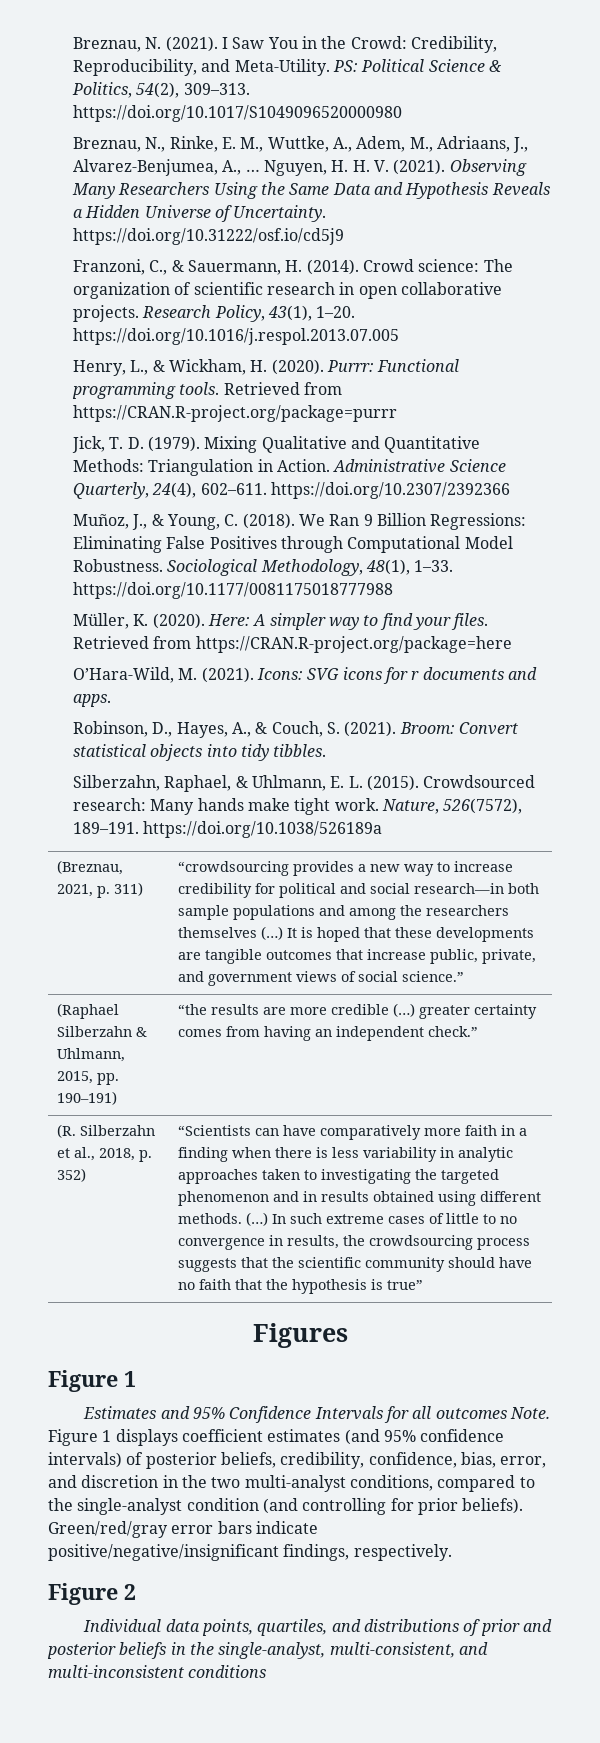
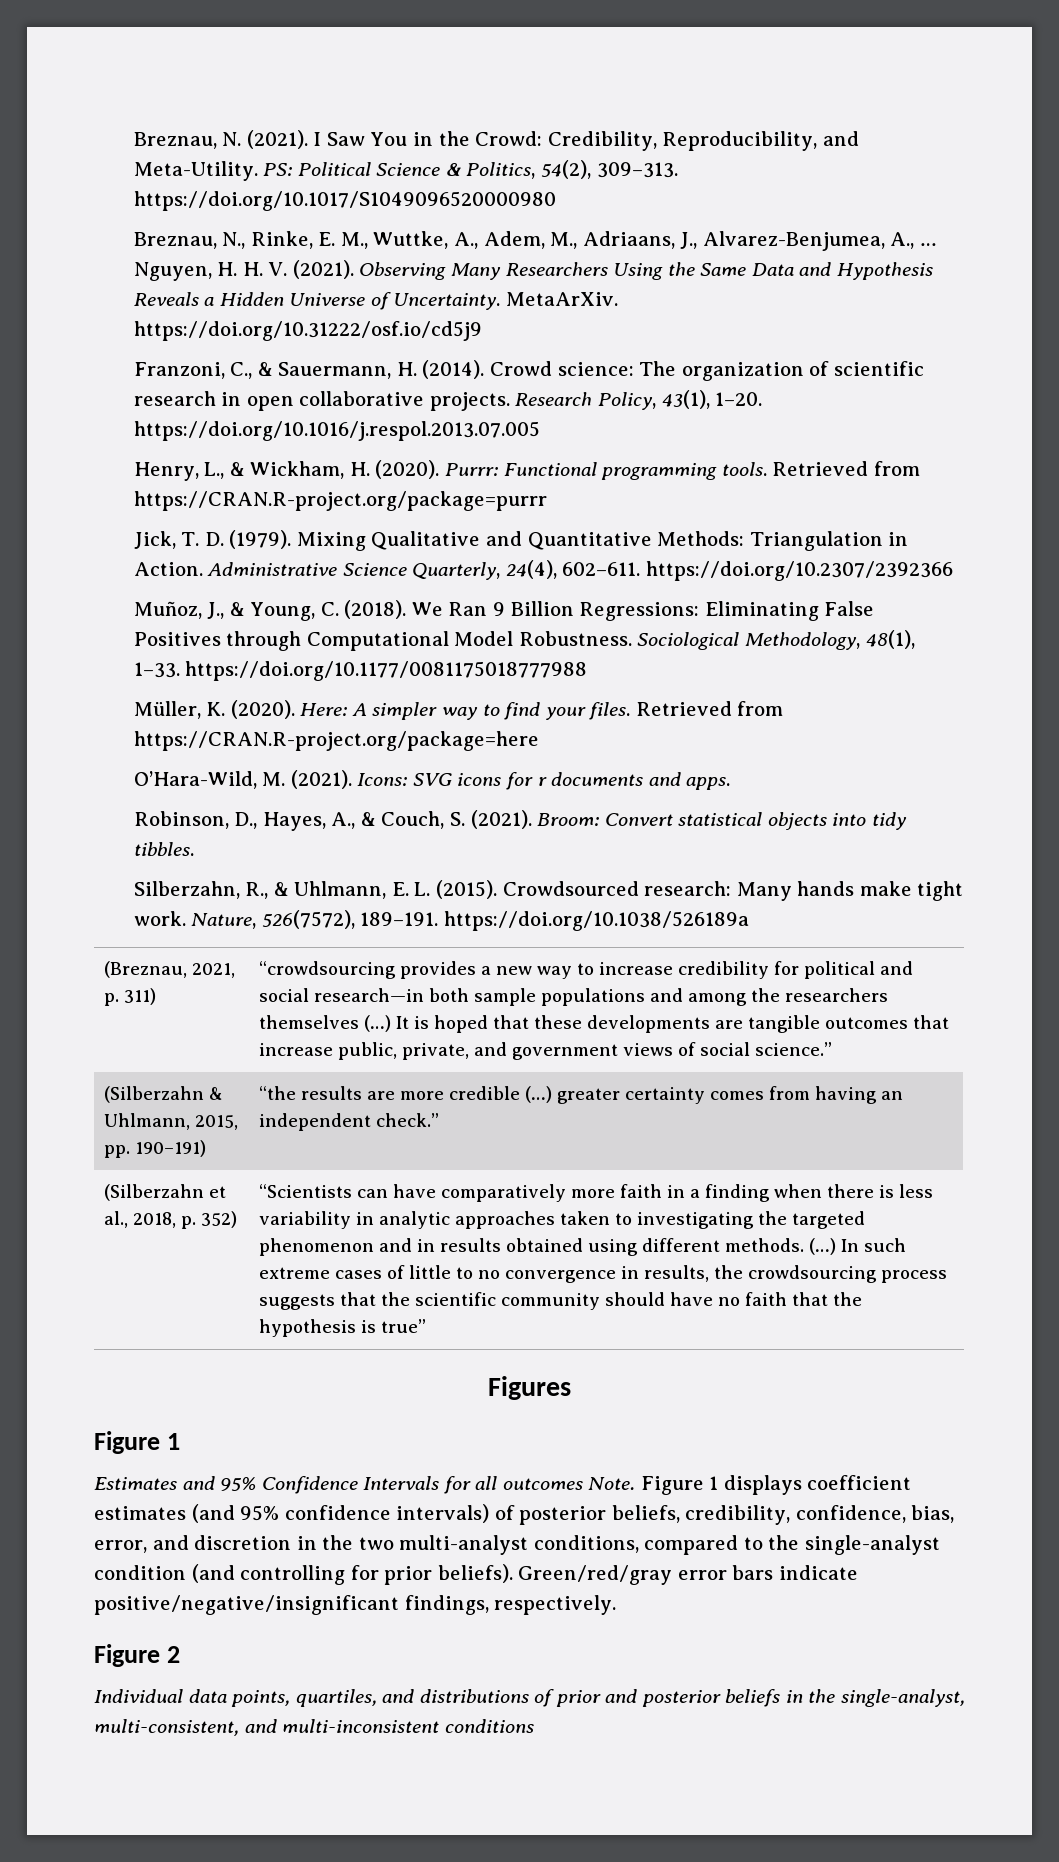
- Observing Many Researchers Using the Same Data and Hypothesis Reveals a Hidden Universe of Uncertainty. https://doi.org/10.31222/osf.io/cd5j9
+ Observing Many Researchers Using the Same Data and Hypothesis Reveals a Hidden Universe of Uncertainty. MetaArXiv. https://doi.org/10.31222/osf.io/cd5j9
- Silberzahn, Raphael, & Uhlmann, E. L. (2015).
+ Silberzahn, R., & Uhlmann, E. L. (2015).
- (Raphael Silberzahn & Uhlmann, 2015, pp. 190–191) | “the results are more credible (…) greater certainty comes from having an independent check.”
+ (Silberzahn & Uhlmann, 2015, pp. 190–191) | “the results are more credible (…) greater certainty comes from having an independent check.”
- (R. Silberzahn et al., 2018, p. 352)
+ (Silberzahn et al., 2018, p. 352)

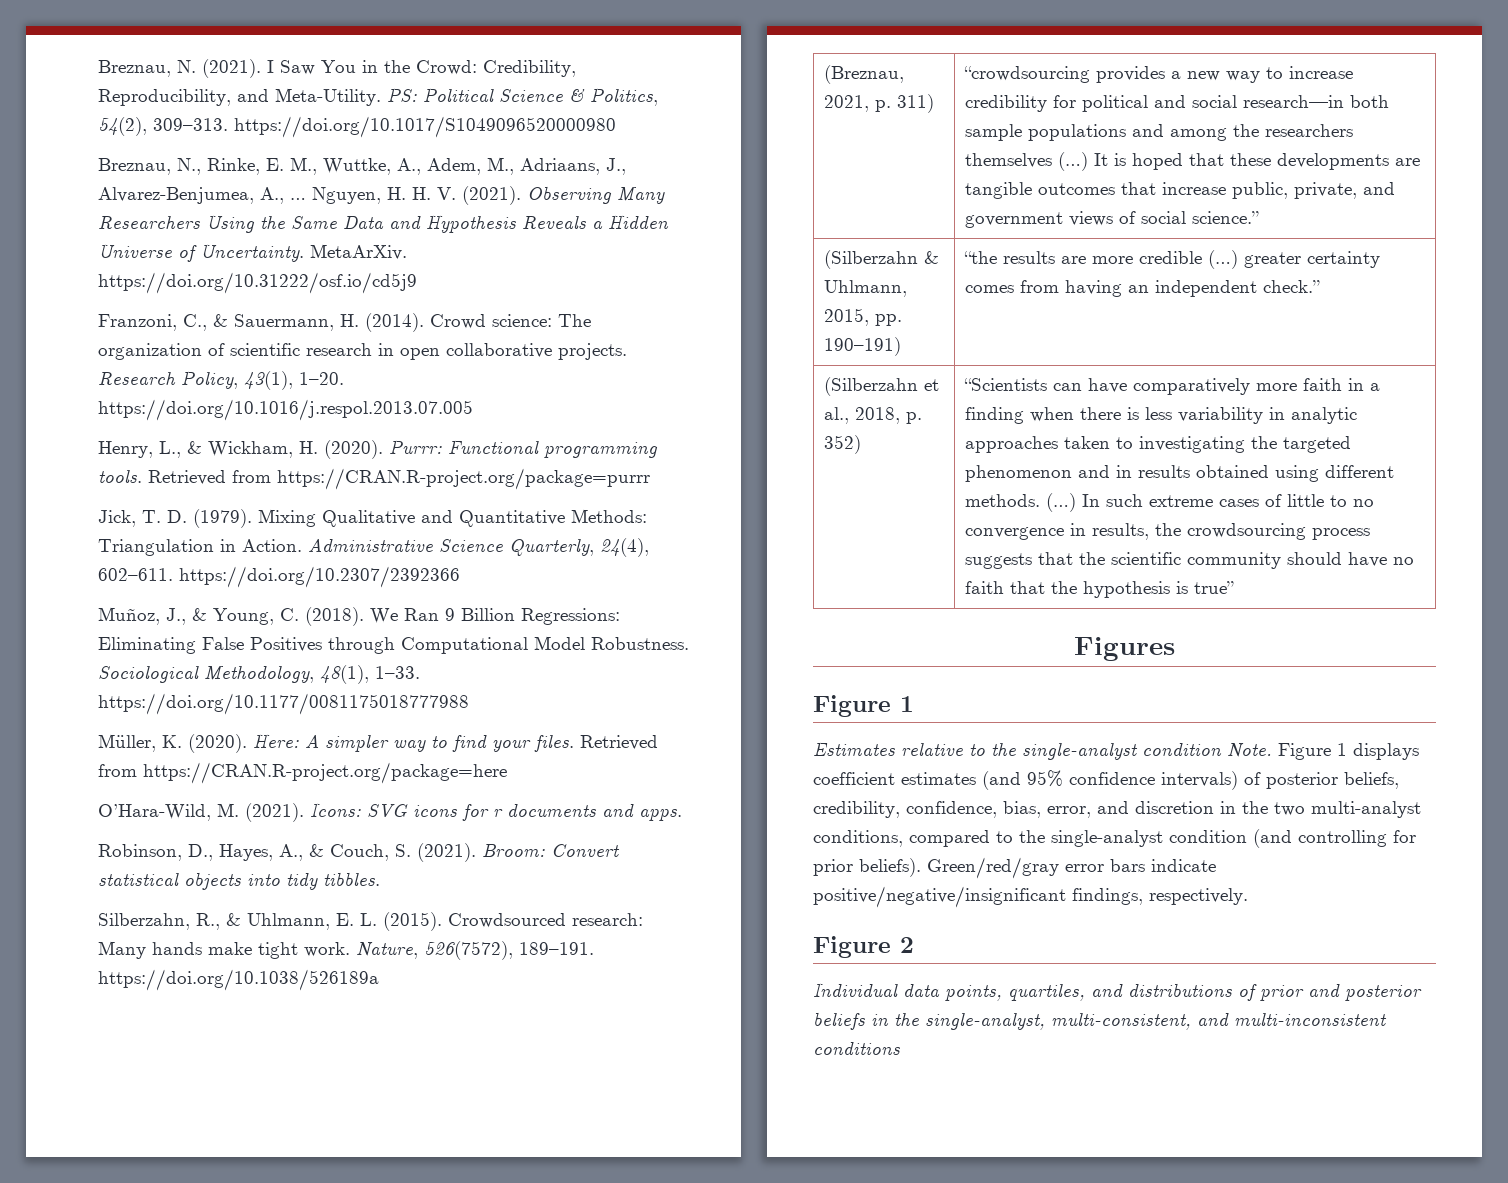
- Estimates and 95% Confidence Intervals for all outcomes Note.
+ Estimates relative to the single-analyst condition Note.

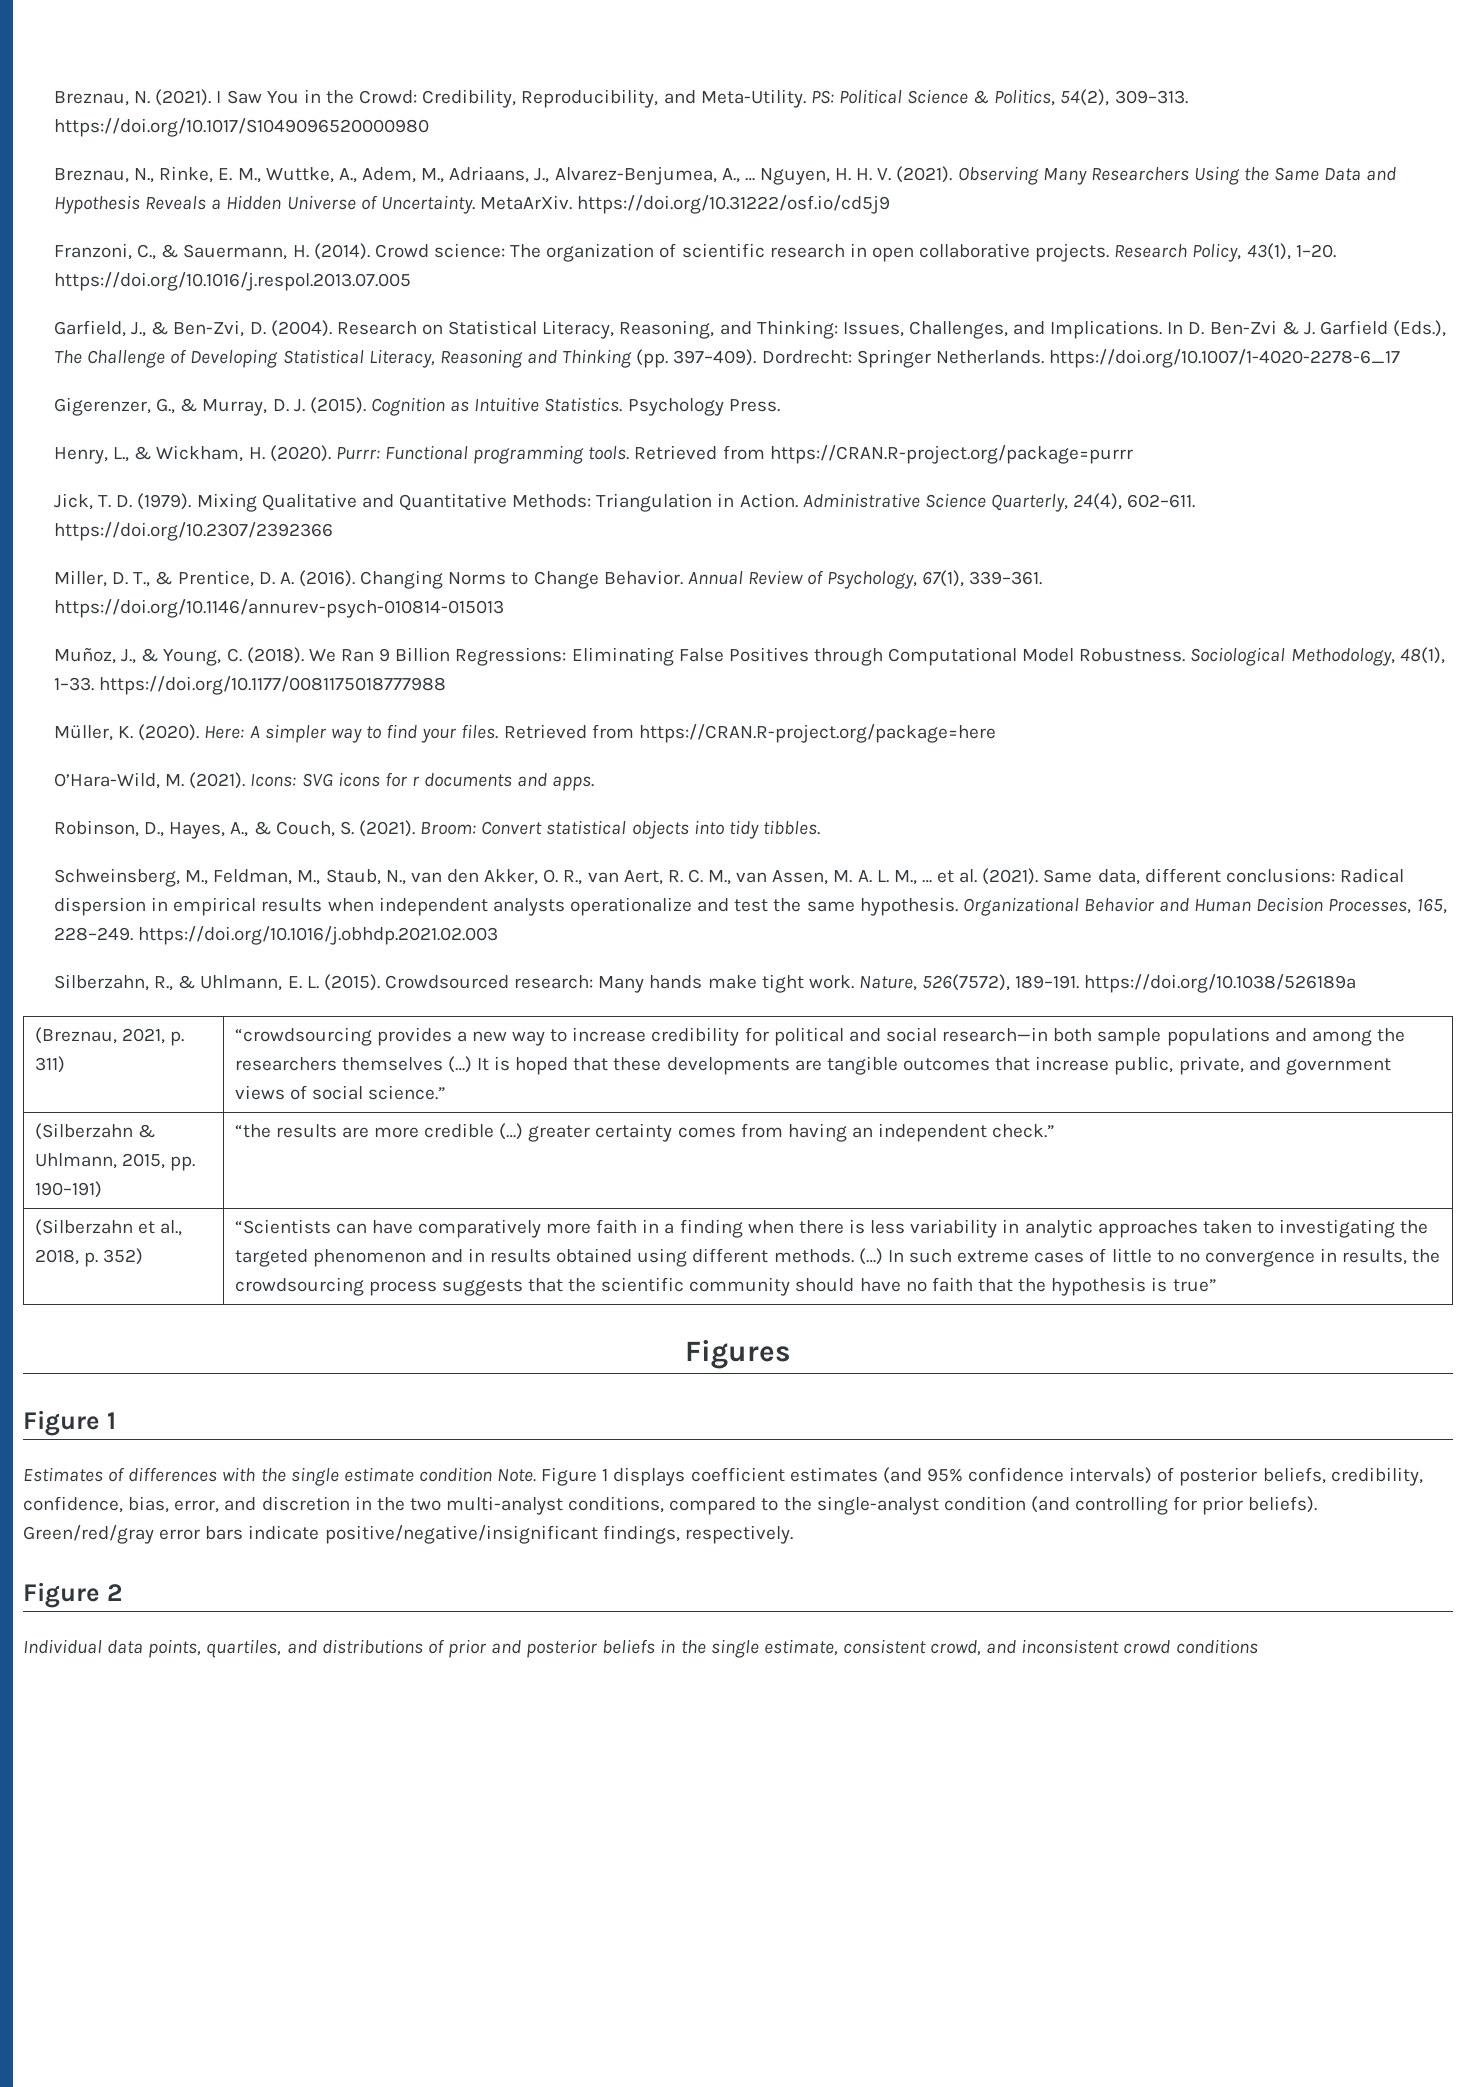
+ Garfield, J., & Ben-Zvi, D. (2004). Research on Statistical Literacy, Reasoning, and Thinking: Issues, Challenges, and Implications. In D. Ben-Zvi & J. Garfield (Eds.), The Challenge of Developing Statistical Literacy, Reasoning and Thinking (pp. 397–409). Dordrecht: Springer Netherlands. https://doi.org/10.1007/1-4020-2278-6_17
+ Gigerenzer, G., & Murray, D. J. (2015). Cognition as Intuitive Statistics. Psychology Press.
+ Miller, D. T., & Prentice, D. A. (2016). Changing Norms to Change Behavior. Annual Review of Psychology, 67(1), 339–361. https://doi.org/10.1146/annurev-psych-010814-015013
+ Schweinsberg, M., Feldman, M., Staub, N., van den Akker, O. R., van Aert, R. C. M., van Assen, M. A. L. M., … et al. (2021). Same data, different conclusions: Radical dispersion in empirical results when independent analysts operationalize and test the same hypothesis. Organizational Behavior and Human Decision Processes, 165, 228–249. https://doi.org/10.1016/j.obhdp.2021.02.003
- Estimates relative to the single-analyst condition Note.
+ Estimates of differences with the single estimate condition Note.
- Individual data points, quartiles, and distributions of prior and posterior beliefs in the single-analyst, multi-consistent, and multi-inconsistent conditions
+ Individual data points, quartiles, and distributions of prior and posterior beliefs in the single estimate, consistent crowd, and inconsistent crowd conditions

